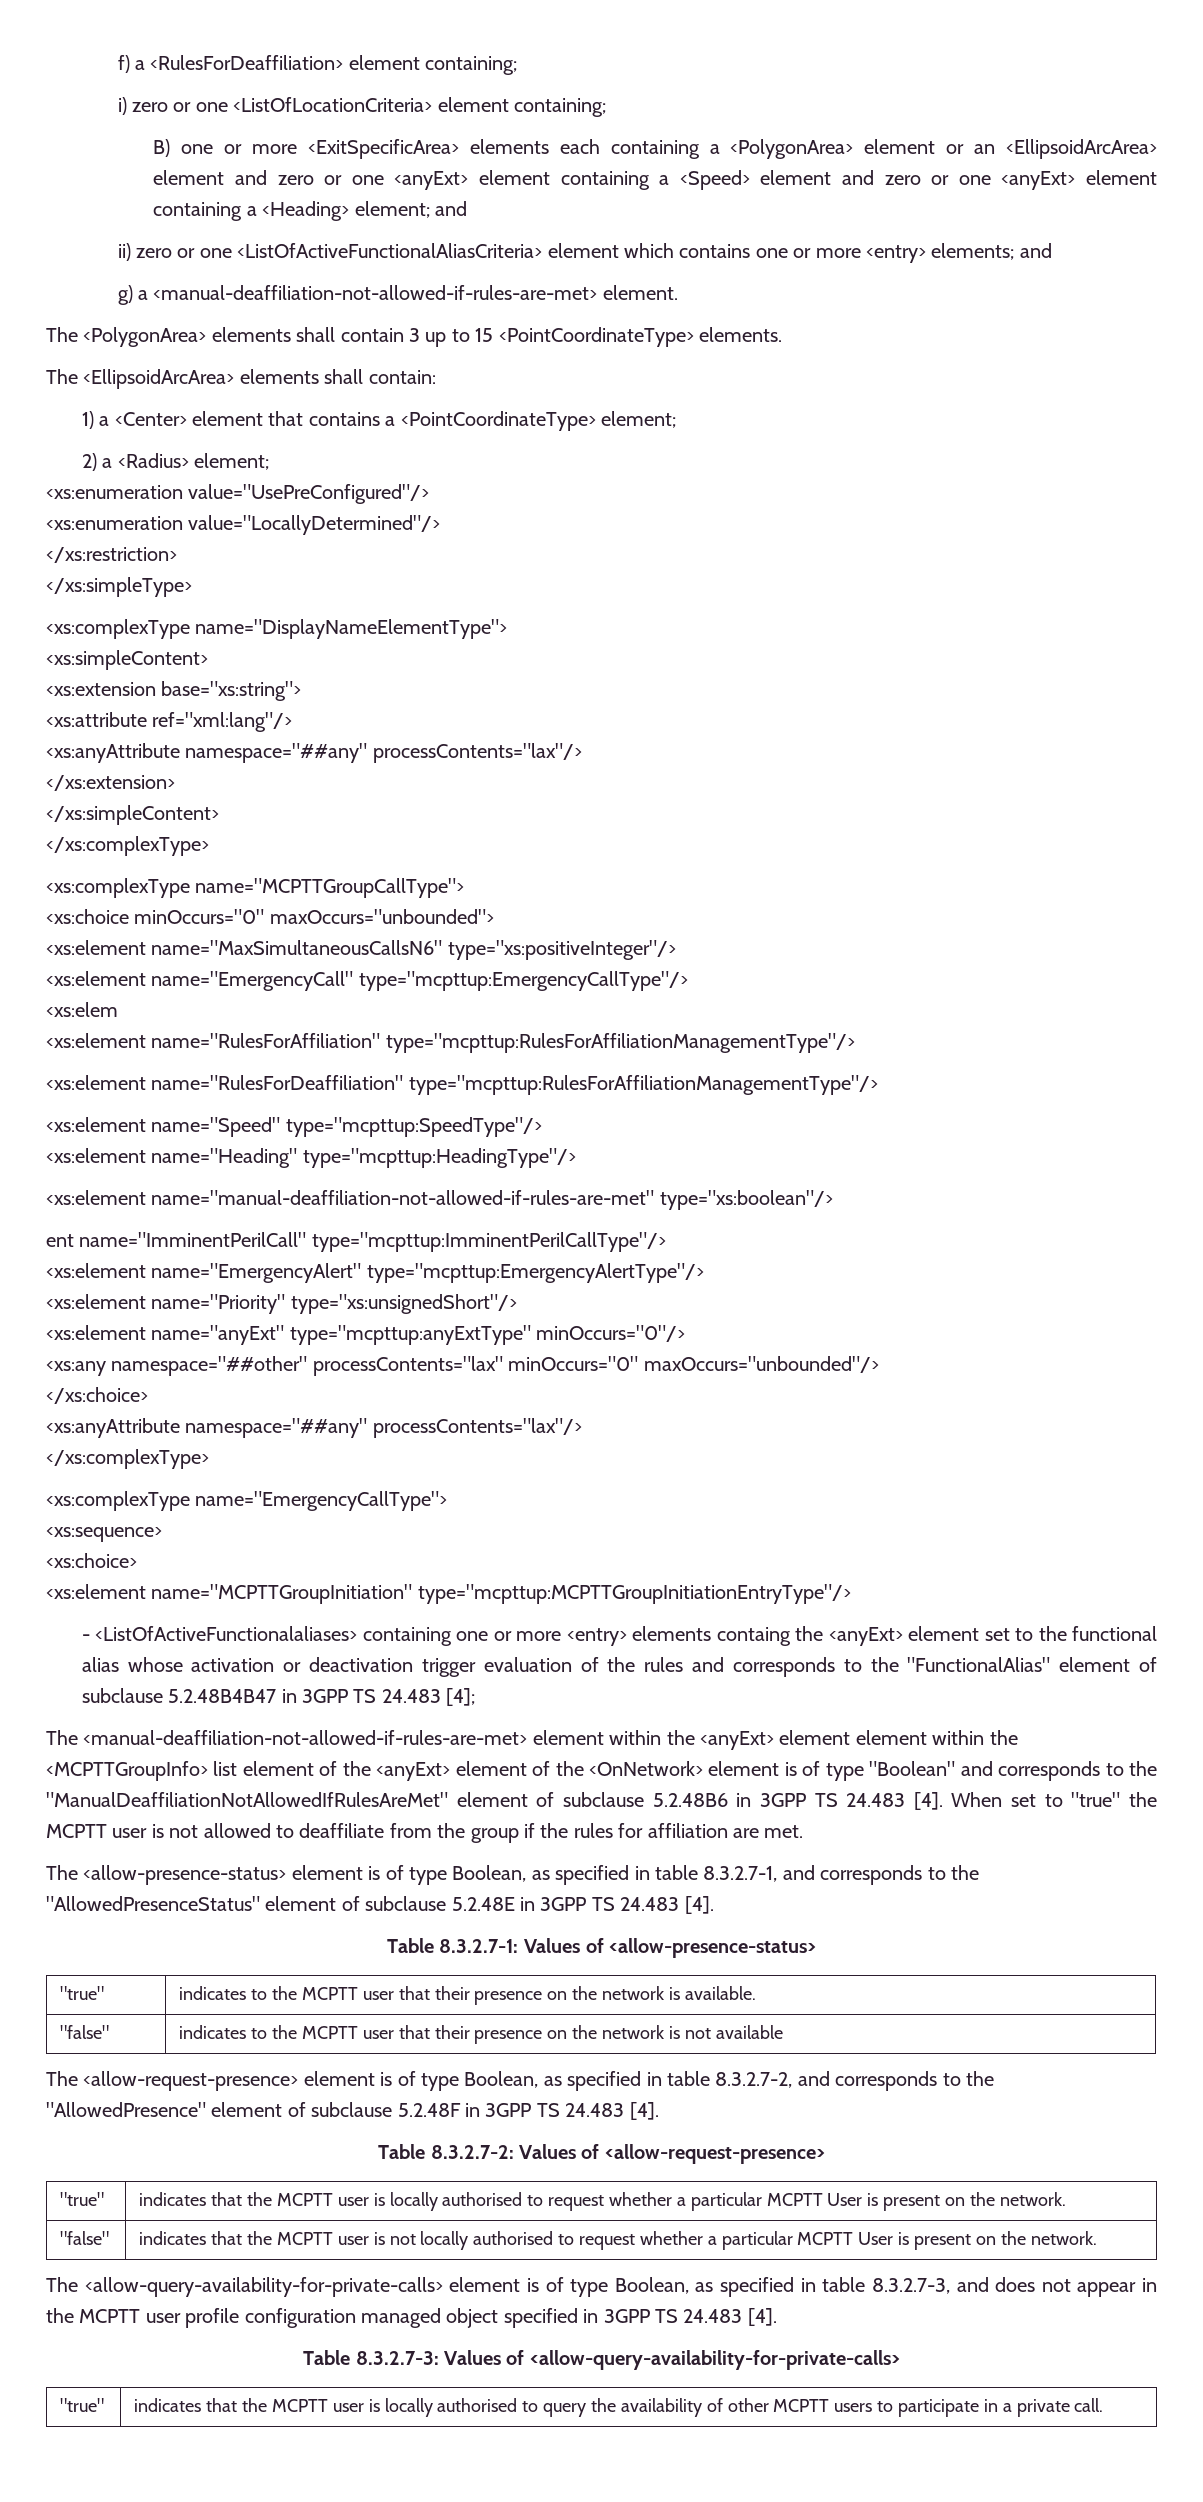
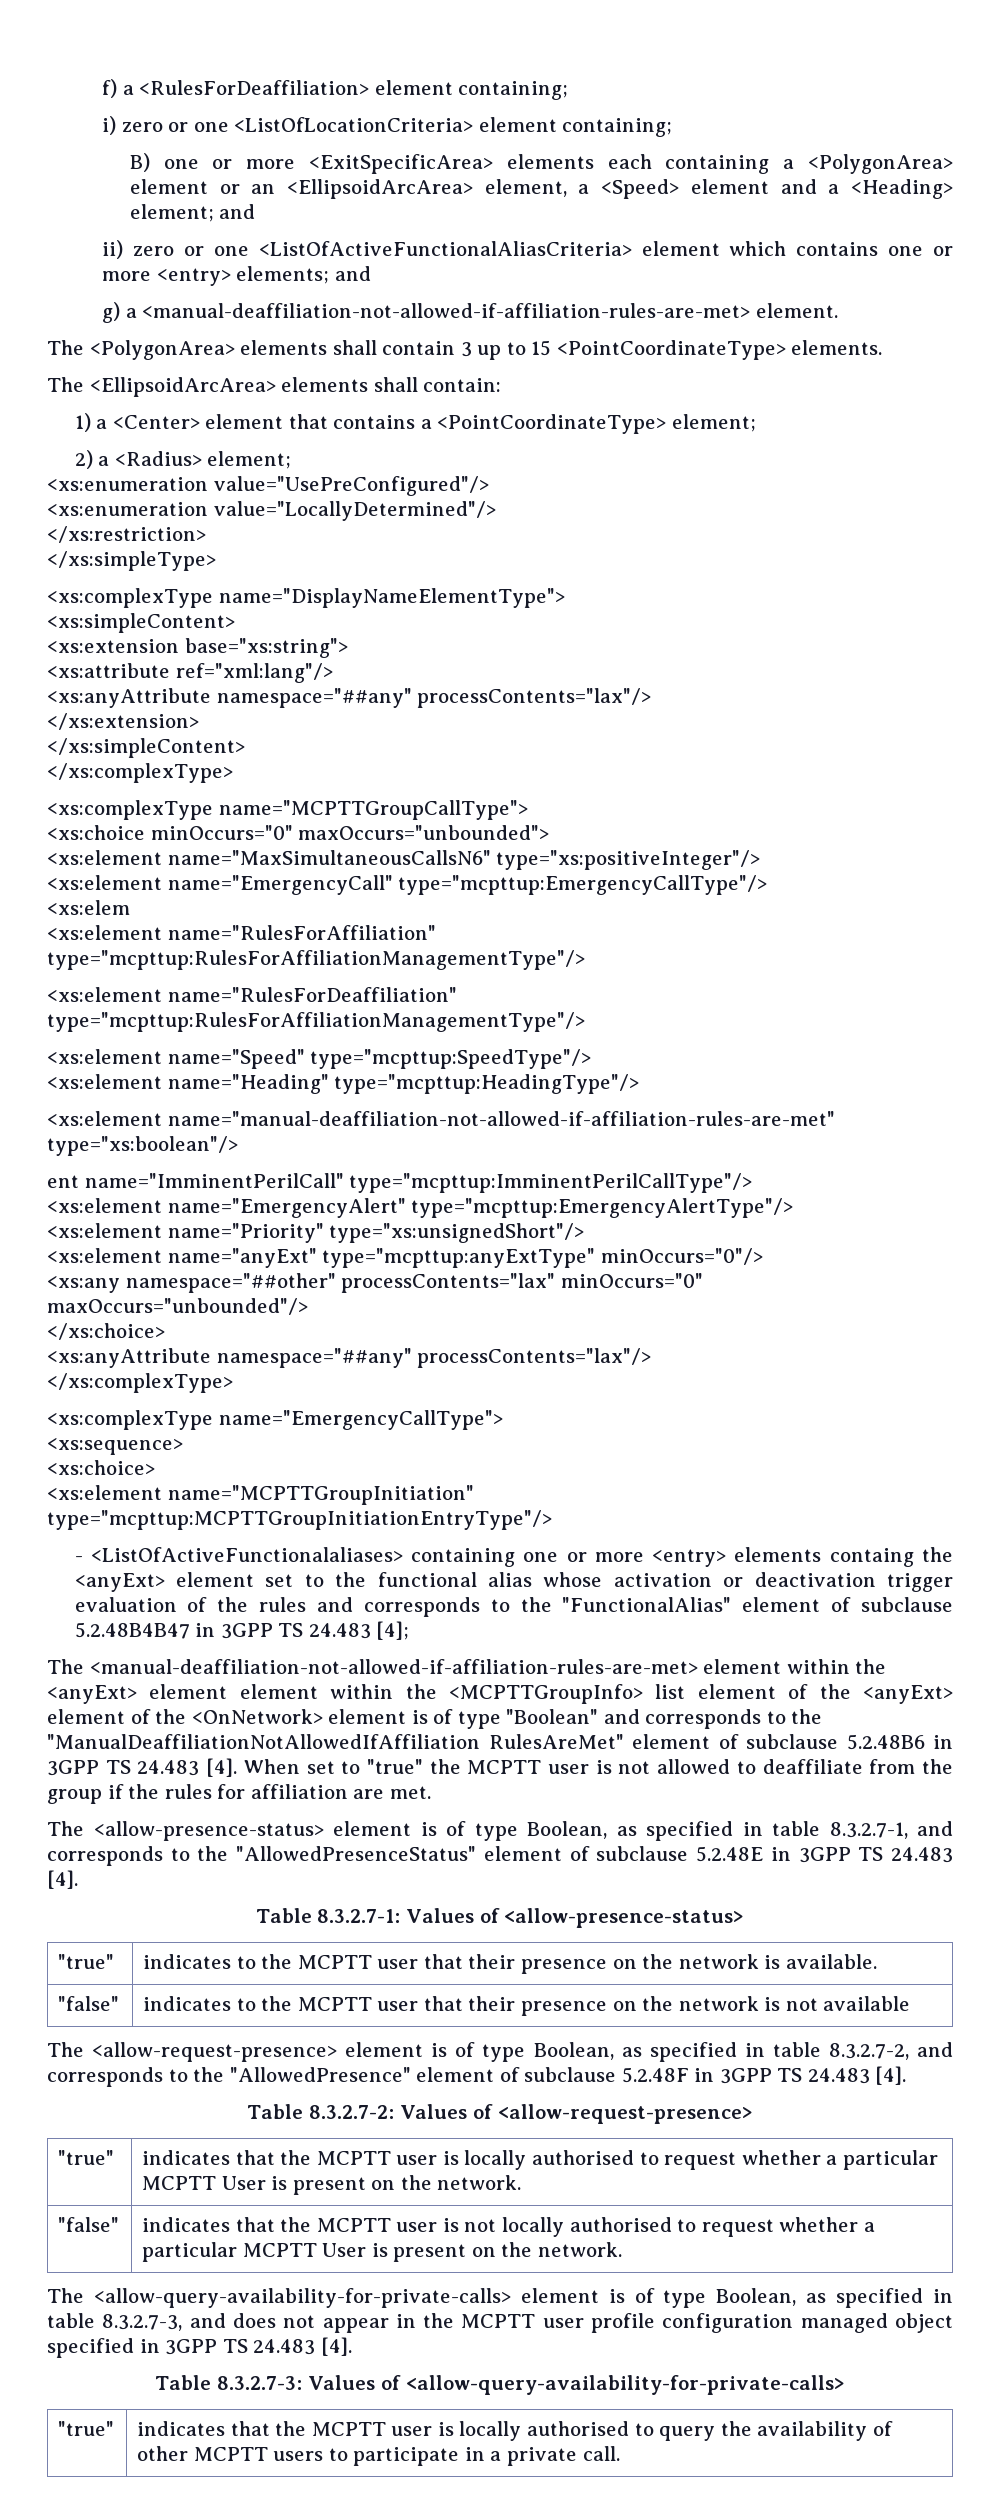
- B) one or more <ExitSpecificArea> elements each containing a <PolygonArea> element or an <EllipsoidArcArea> element and zero or one <anyExt> element containing a <Speed> element and zero or one <anyExt> element containing a <Heading> element; and
+ B) one or more <ExitSpecificArea> elements each containing a <PolygonArea> element or an <EllipsoidArcArea> element, a <Speed> element and a <Heading> element; and
- g) a <manual-deaffiliation-not-allowed-if-rules-are-met> element.
+ g) a <manual-deaffiliation-not-allowed-if-affiliation-rules-are-met> element.
- <xs:element name="manual-deaffiliation-not-allowed-if-rules-are-met" type="xs:boolean"/>
+ <xs:element name="manual-deaffiliation-not-allowed-if-affiliation-rules-are-met" type="xs:boolean"/>
- The <manual-deaffiliation-not-allowed-if-rules-are-met> element within the <anyExt> element element within the <MCPTTGroupInfo> list element of the <anyExt> element of the <OnNetwork> element is of type "Boolean" and corresponds to the "ManualDeaffiliationNotAllowedIfRulesAreMet" element of subclause 5.2.48B6 in 3GPP TS 24.483 [4].
+ The <manual-deaffiliation-not-allowed-if-affiliation-rules-are-met> element within the <anyExt> element element within the <MCPTTGroupInfo> list element of the <anyExt> element of the <OnNetwork> element is of type "Boolean" and corresponds to the "ManualDeaffiliationNotAllowedIfAffiliation RulesAreMet" element of subclause 5.2.48B6 in 3GPP TS 24.483 [4].

